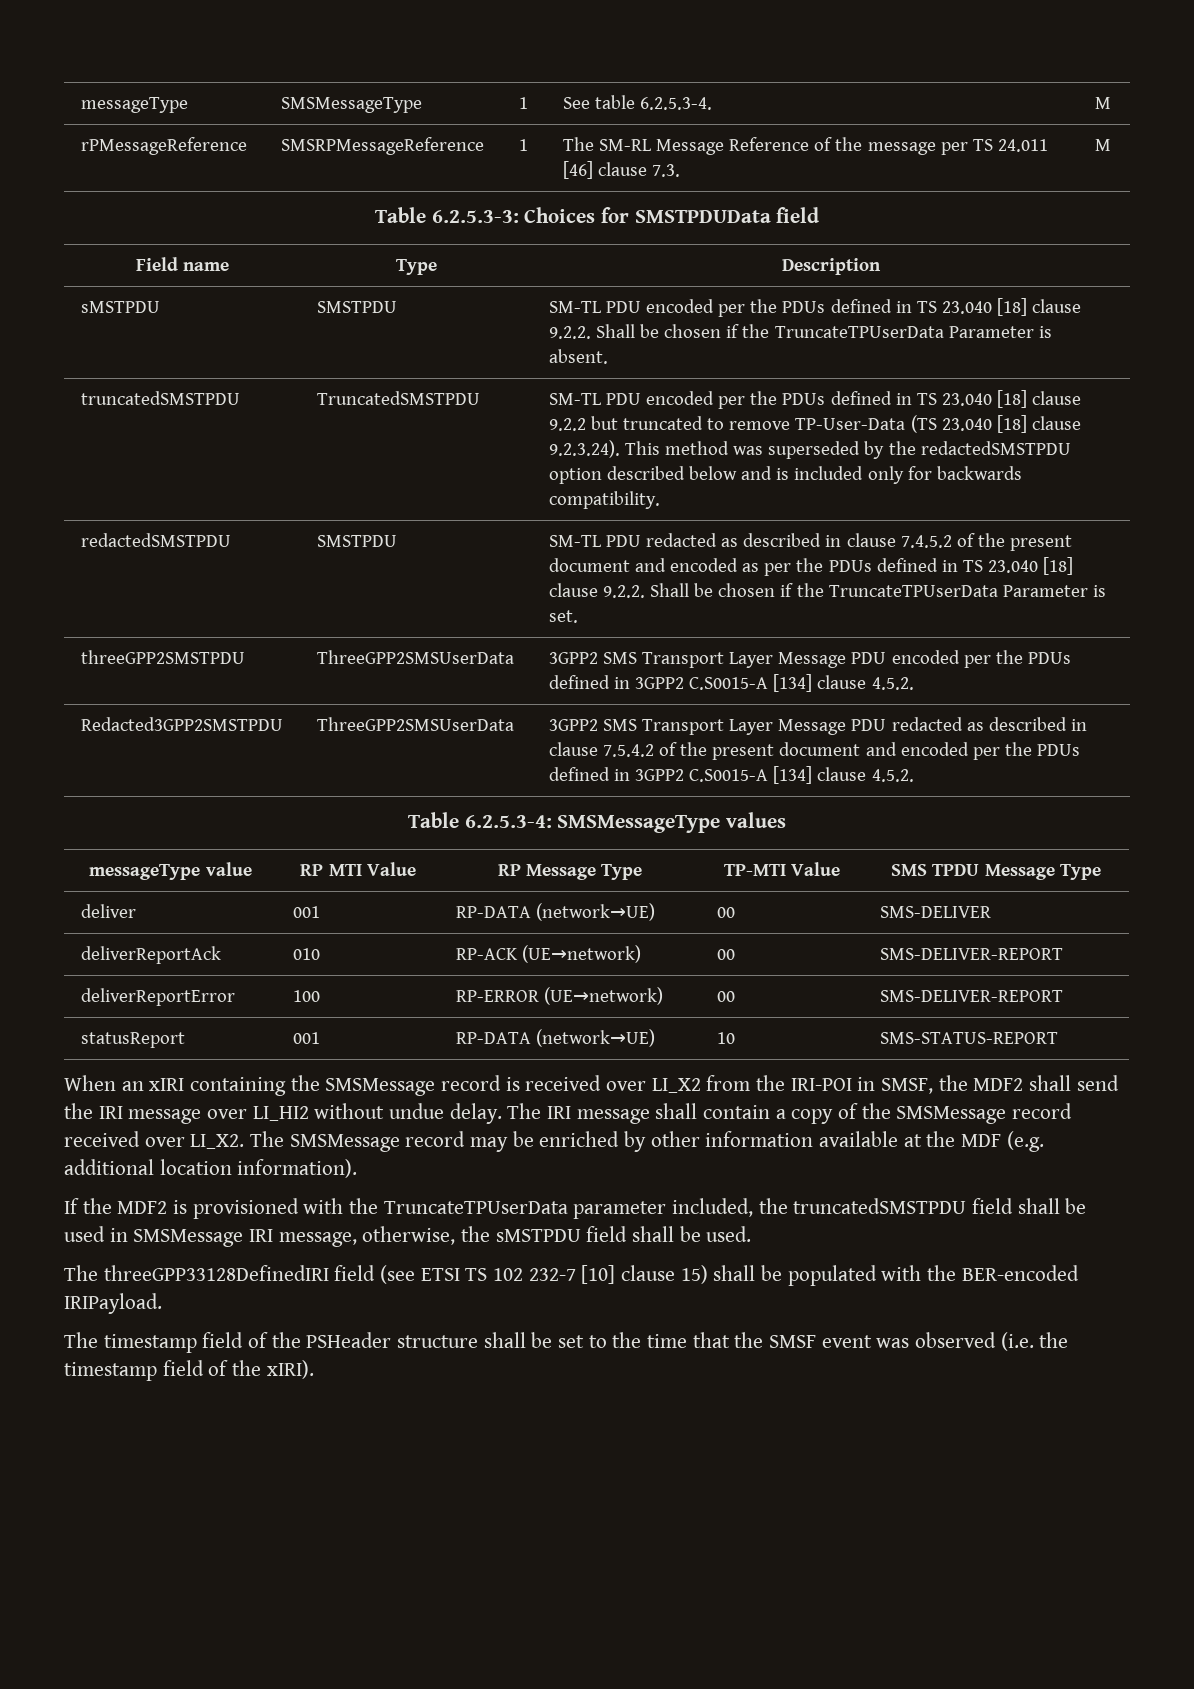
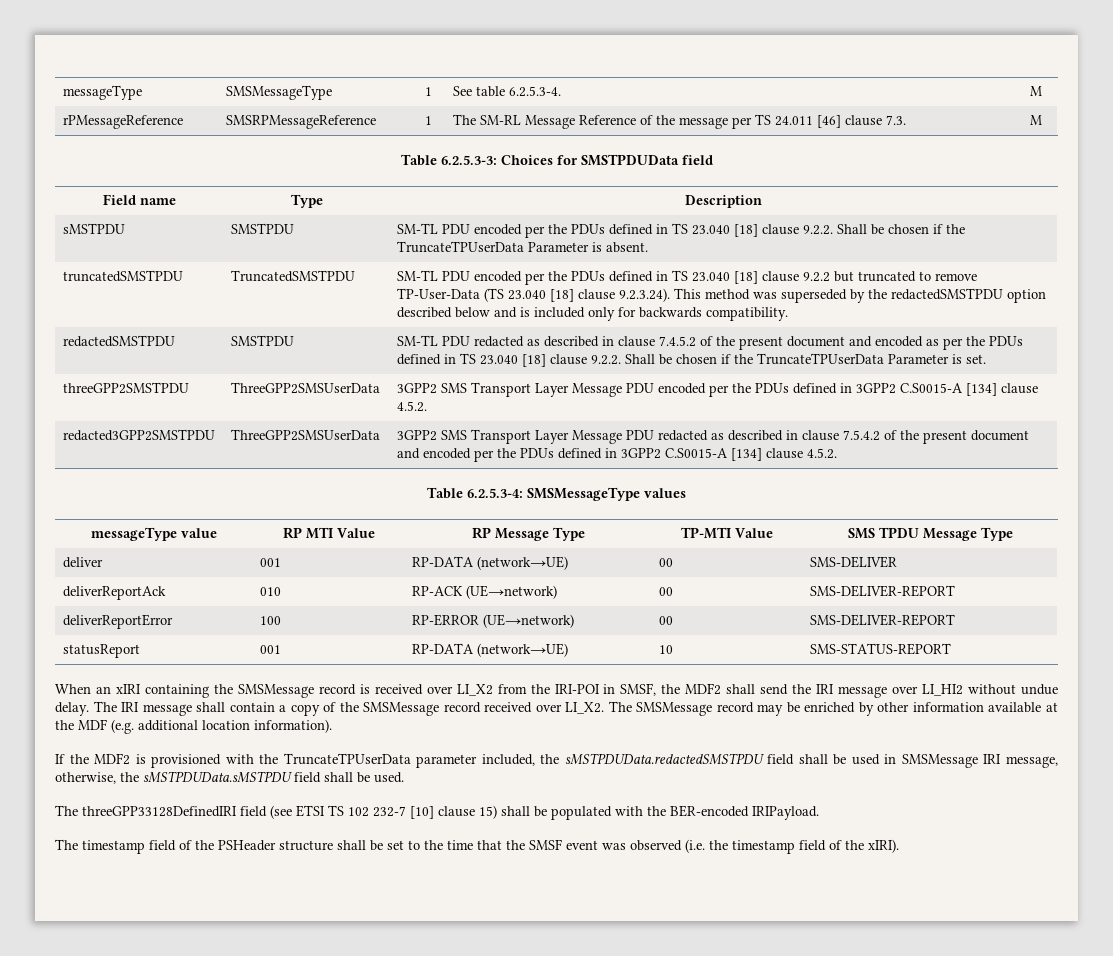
- Redacted3GPP2SMSTPDU | ThreeGPP2SMSUserData | 3GPP2 SMS Transport Layer Message PDU redacted as described in clause 7.5.4.2 of the present document and encoded per the PDUs defined in 3GPP2 C.S0015-A [134] clause 4.5.2.
+ redacted3GPP2SMSTPDU | ThreeGPP2SMSUserData | 3GPP2 SMS Transport Layer Message PDU redacted as described in clause 7.5.4.2 of the present document and encoded per the PDUs defined in 3GPP2 C.S0015-A [134] clause 4.5.2.
- If the MDF2 is provisioned with the TruncateTPUserData parameter included, the truncatedSMSTPDU field shall be used in SMSMessage IRI message, otherwise, the sMSTPDU field shall be used.
+ If the MDF2 is provisioned with the TruncateTPUserData parameter included, the sMSTPDUData.redactedSMSTPDU field shall be used in SMSMessage IRI message, otherwise, the sMSTPDUData.sMSTPDU field shall be used.

